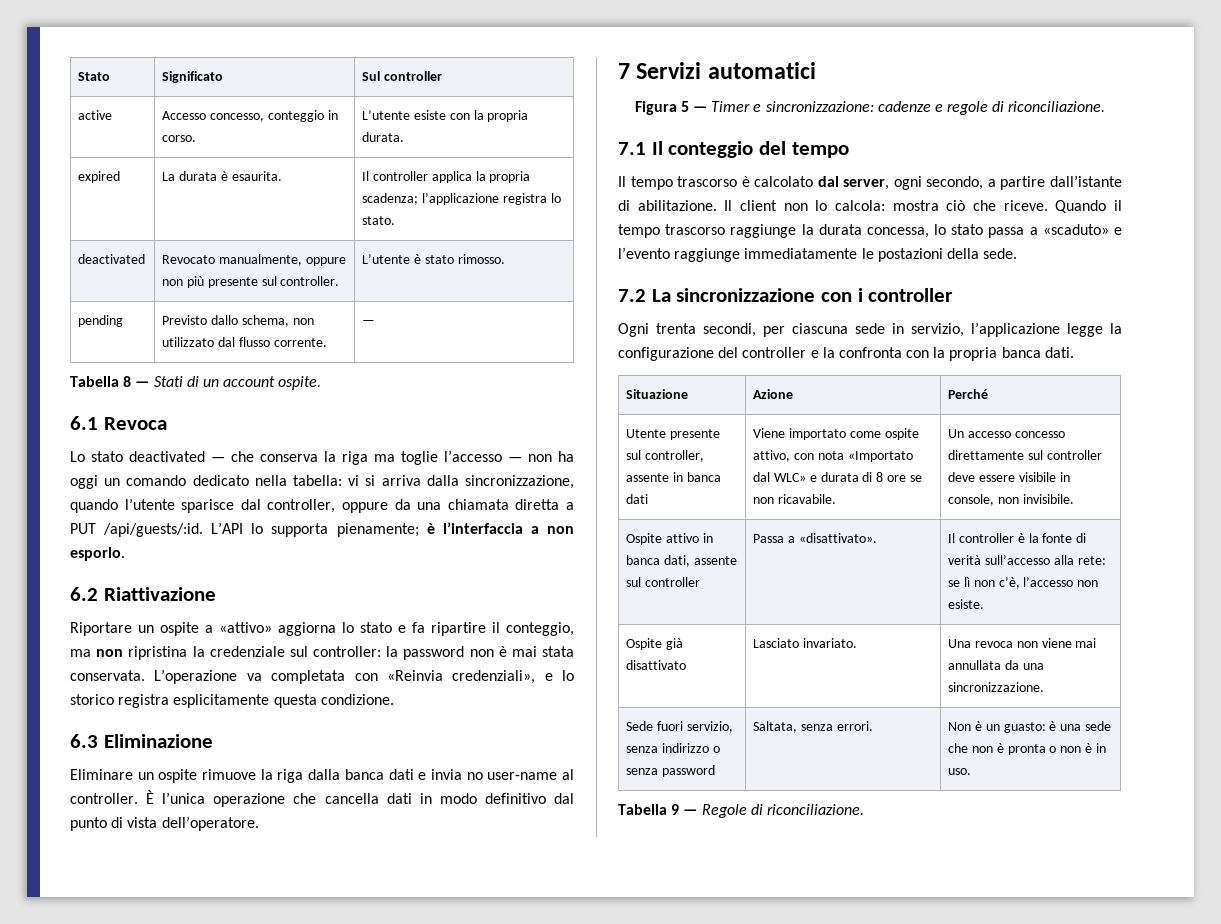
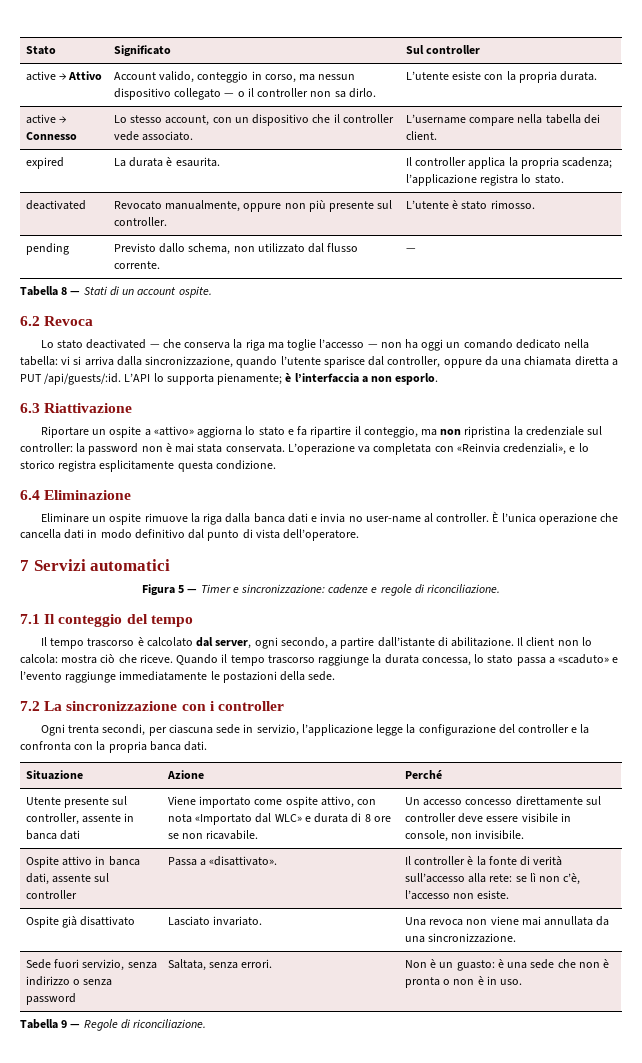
- active | Accesso concesso, conteggio in corso. | L’utente esiste con la propria durata.
+ active → Attivo | Account valido, conteggio in corso, ma nessun dispositivo collegato — o il controller non sa dirlo. | L’utente esiste con la propria durata.
+ active → Connesso | Lo stesso account, con un dispositivo che il controller vede associato. | L’username compare nella tabella dei client.
- 6.1 Revoca
+ 6.2 Revoca
- 6.2 Riattivazione
+ 6.3 Riattivazione
- 6.3 Eliminazione
+ 6.4 Eliminazione

